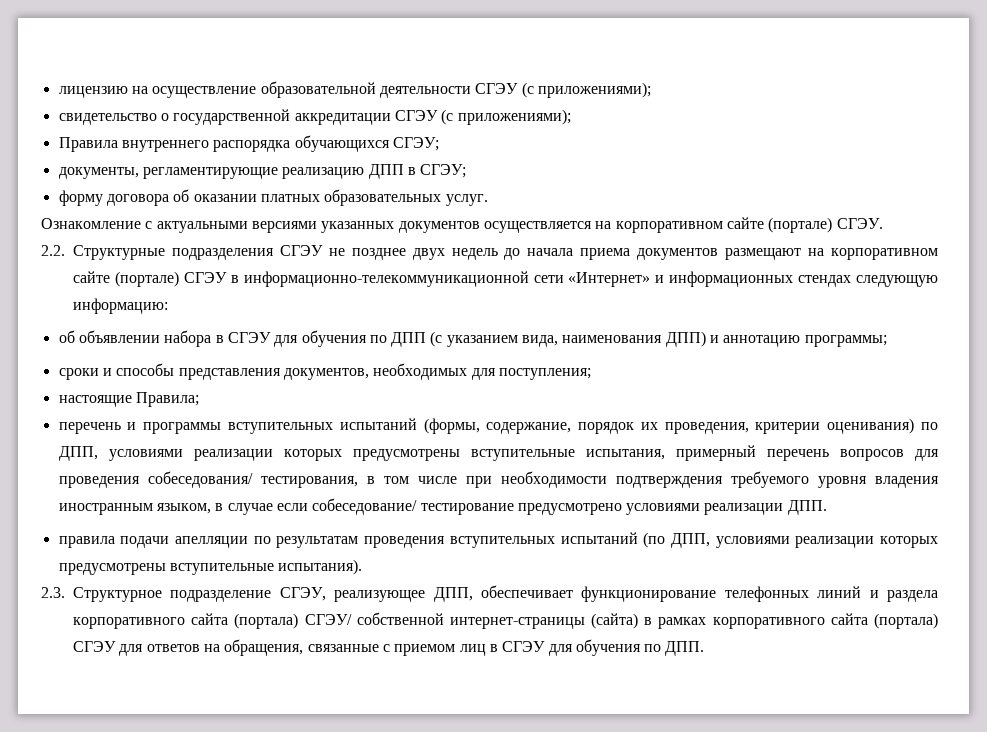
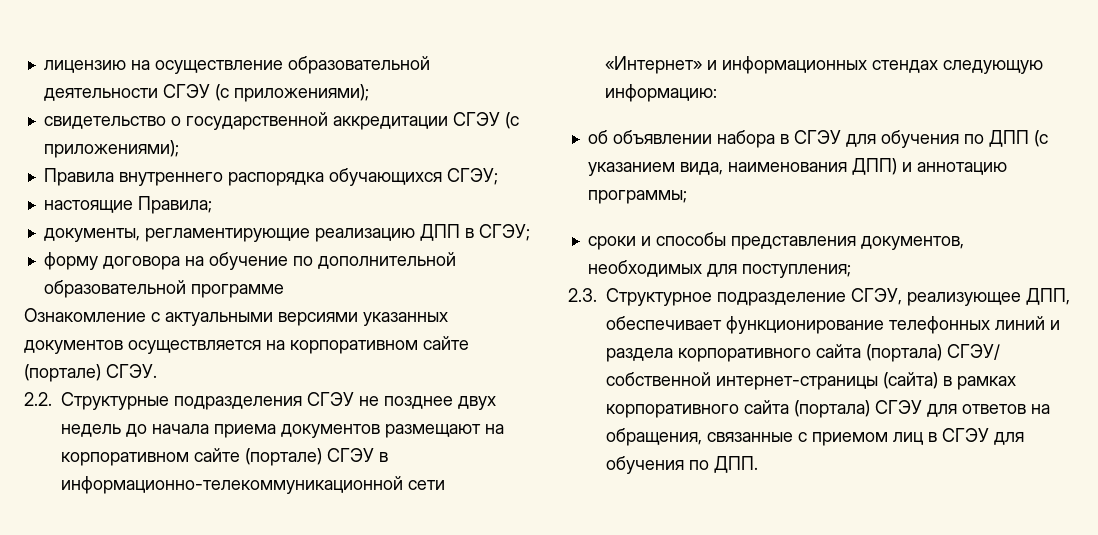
+ настоящие Правила;
- форму договора об оказании платных образовательных услуг.
+ форму договора на обучение по дополнительной образовательной программе
- настоящие Правила;
- перечень и программы вступительных испытаний (формы, содержание, порядок их проведения, критерии оценивания) по ДПП, условиями реализации которых предусмотрены вступительные испытания, примерный перечень вопросов для проведения собеседования/ тестирования, в том числе при необходимости подтверждения требуемого уровня владения иностранным языком, в случае если собеседование/ тестирование предусмотрено условиями реализации ДПП.
- правила подачи апелляции по результатам проведения вступительных испытаний (по ДПП, условиями реализации которых предусмотрены вступительные испытания).

